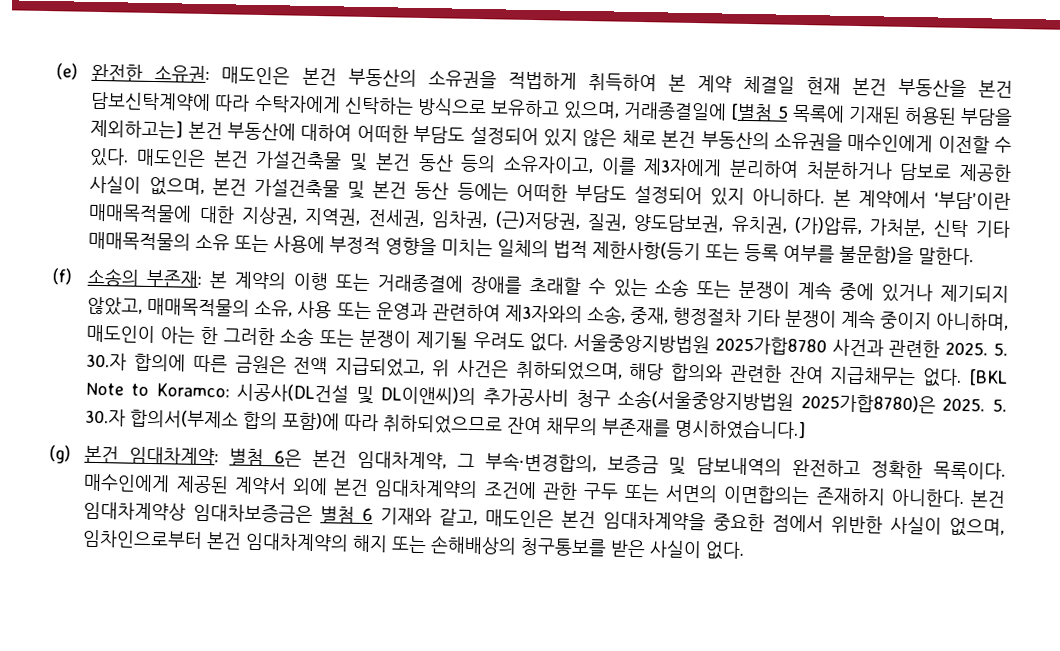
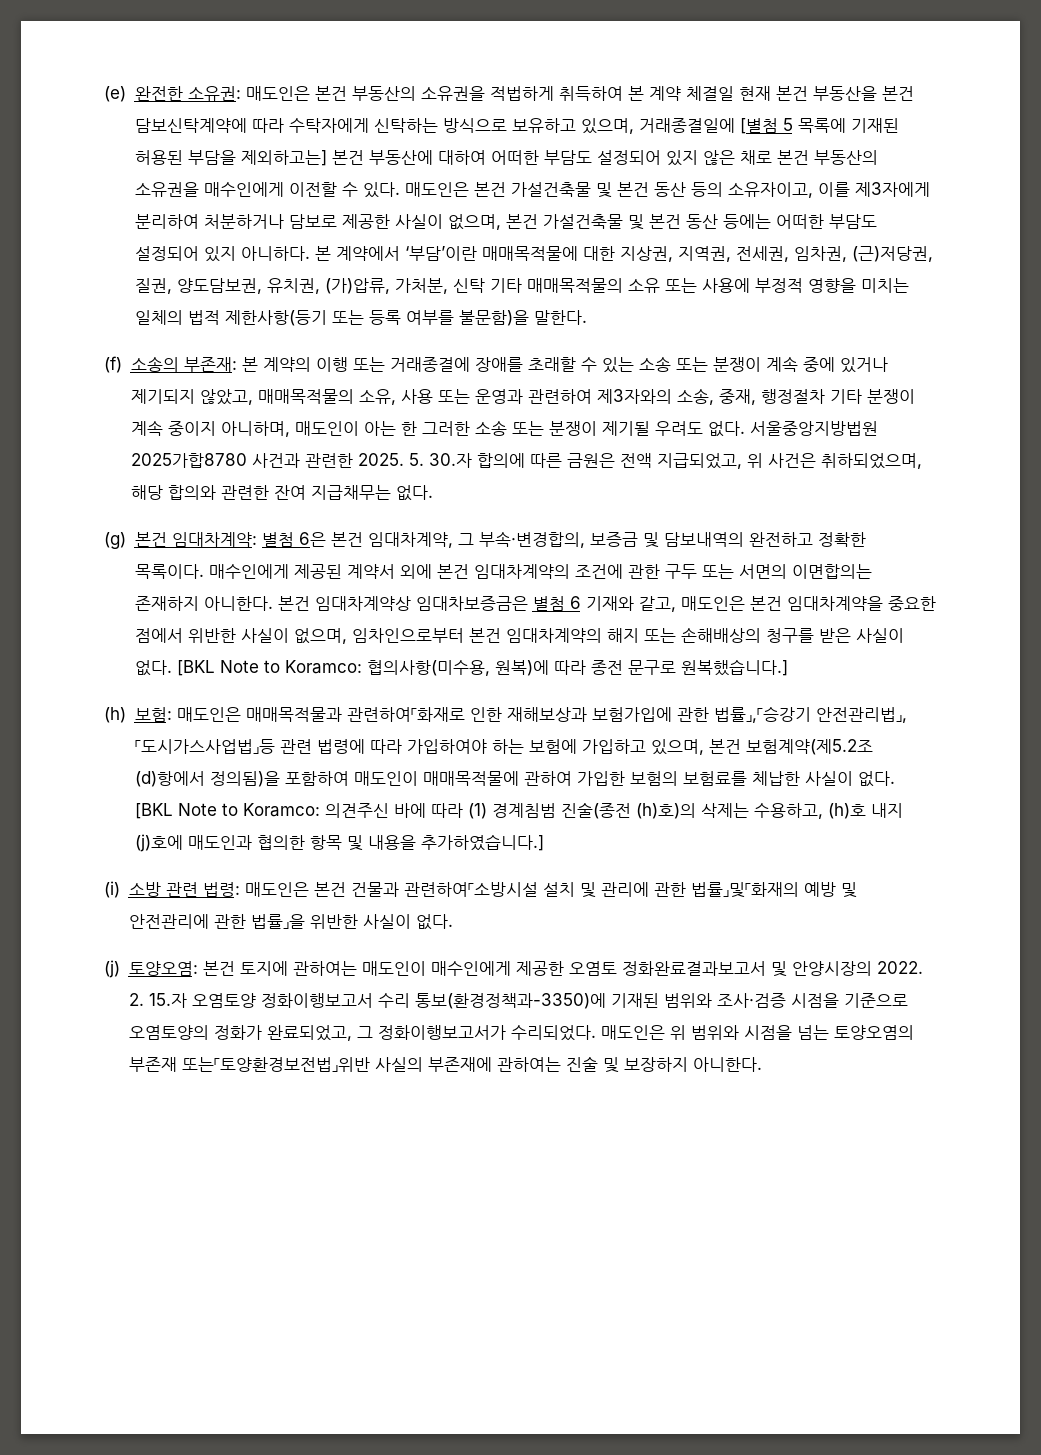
- [BKL Note to Koramco: 시공사(DL건설 및 DL이앤씨)의 추가공사비 청구 소송(서울중앙지방법원 2025가합8780)은 2025. 5. 30.자 합의서(부제소 합의 포함)에 따라 취하되었으므로 잔여 채무의 부존재를 명시하였습니다.]
- 본건 임대차계약상 임대차보증금은 별첨 6 기재와 같고, 매도인은 본건 임대차계약을 중요한 점에서 위반한 사실이 없으며, 임차인으로부터 본건 임대차계약의 해지 또는 손해배상의 청구통보를 받은 사실이 없다.
+ 본건 임대차계약상 임대차보증금은 별첨 6 기재와 같고, 매도인은 본건 임대차계약을 중요한 점에서 위반한 사실이 없으며, 임차인으로부터 본건 임대차계약의 해지 또는 손해배상의 청구를 받은 사실이 없다.
+ [BKL Note to Koramco: 협의사항(미수용, 원복)에 따라 종전 문구로 원복했습니다.]
+ (h) 보험: 매도인은 매매목적물과 관련하여「화재로 인한 재해보상과 보험가입에 관한 법률」,「승강기 안전관리법」,「도시가스사업법」등 관련 법령에 따라 가입하여야 하는 보험에 가입하고 있으며, 본건 보험계약(제5.2조 (d)항에서 정의됨)을 포함하여 매도인이 매매목적물에 관하여 가입한 보험의 보험료를 체납한 사실이 없다. [BKL Note to Koramco: 의견주신 바에 따라 (1) 경계침범 진술(종전 (h)호)의 삭제는 수용하고, (h)호 내지 (j)호에 매도인과 협의한 항목 및 내용을 추가하였습니다.]
+ (i) 소방 관련 법령: 매도인은 본건 건물과 관련하여「소방시설 설치 및 관리에 관한 법률」및「화재의 예방 및 안전관리에 관한 법률」을 위반한 사실이 없다.
+ (j) 토양오염: 본건 토지에 관하여는 매도인이 매수인에게 제공한 오염토 정화완료결과보고서 및 안양시장의 2022. 2. 15.자 오염토양 정화이행보고서 수리 통보(환경정책과-3350)에 기재된 범위와 조사·검증 시점을 기준으로 오염토양의 정화가 완료되었고, 그 정화이행보고서가 수리되었다. 매도인은 위 범위와 시점을 넘는 토양오염의 부존재 또는「토양환경보전법」위반 사실의 부존재에 관하여는 진술 및 보장하지 아니한다.

